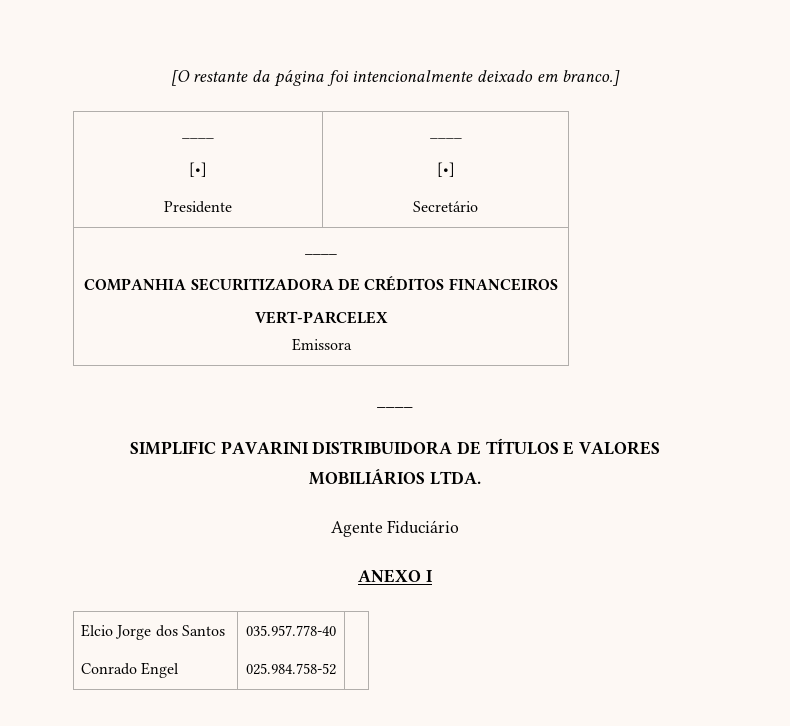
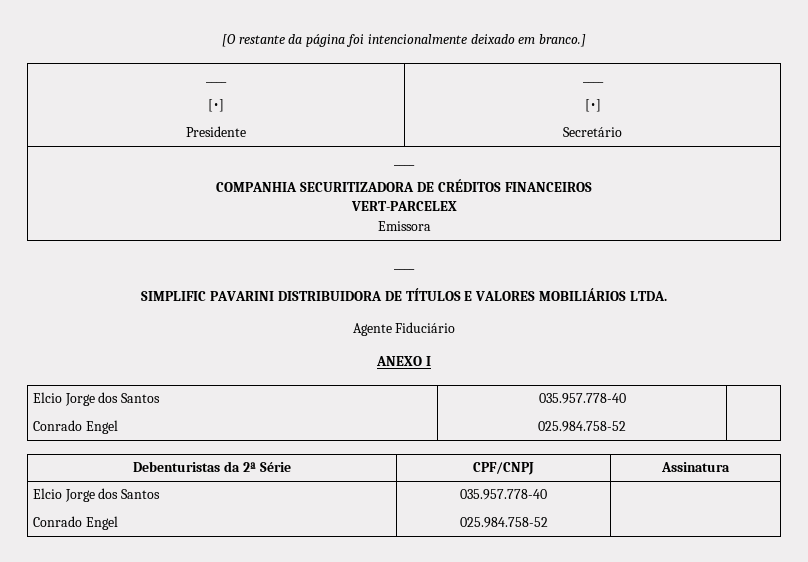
+ Debenturistas da 2ª Série | CPF/CNPJ | Assinatura
+ Elcio Jorge dos Santos
+ Conrado Engel | 035.957.778-40
+ 025.984.758-52 |

